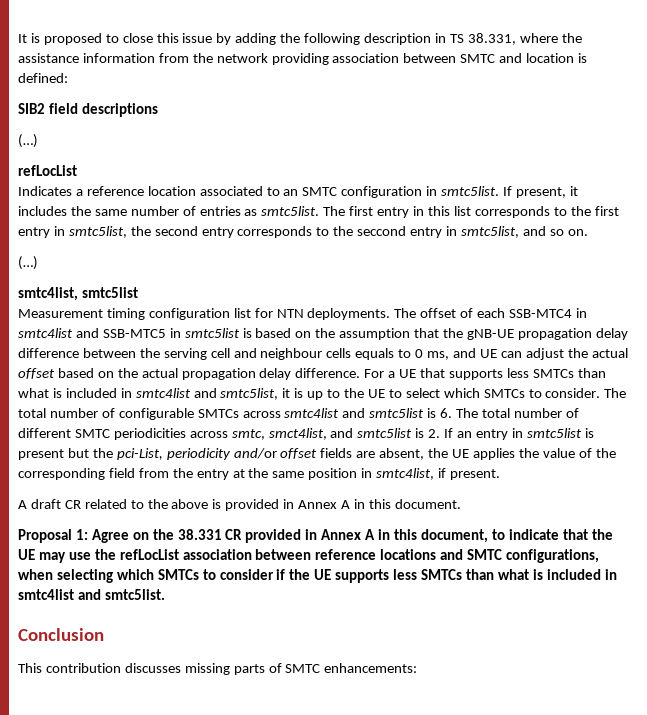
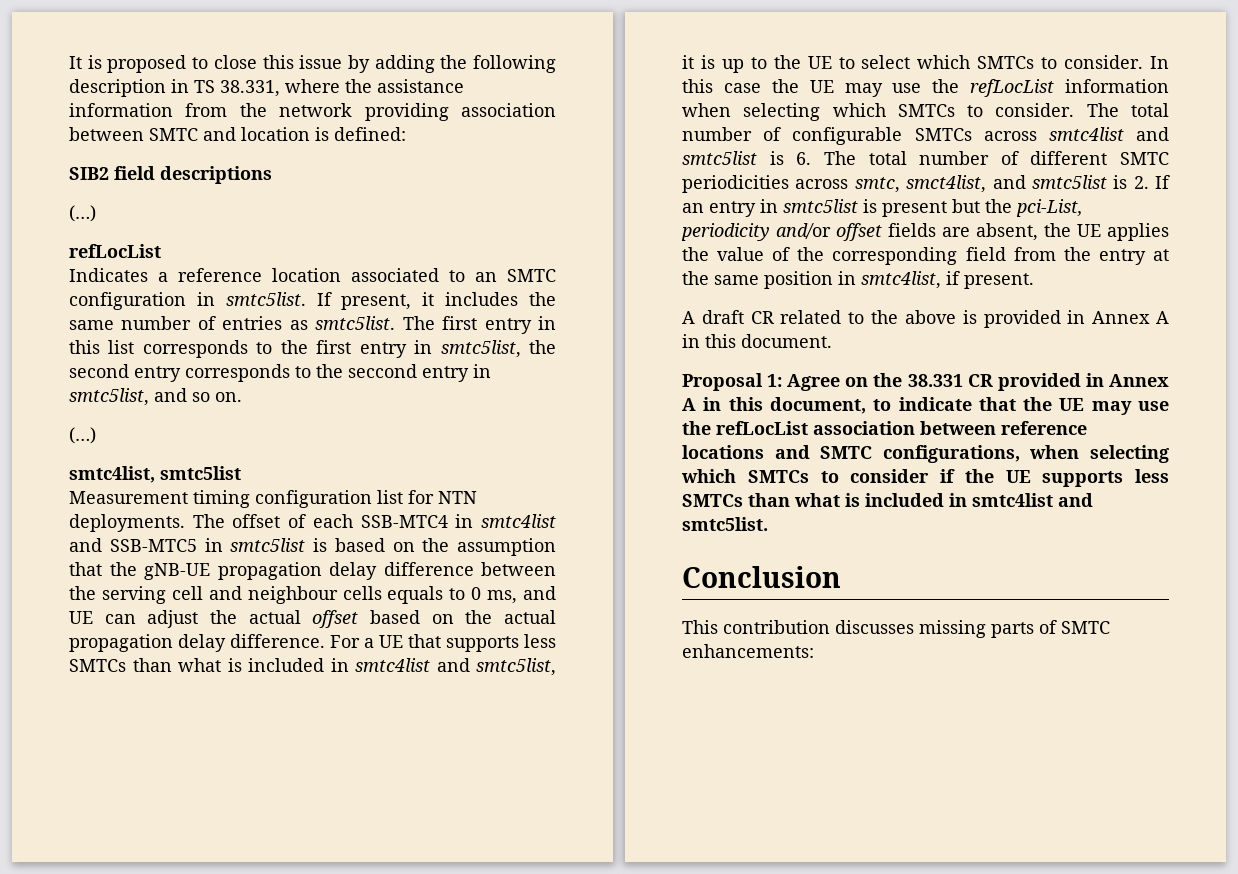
+ In this case the UE may use the refLocList information when selecting which SMTCs to consider.

